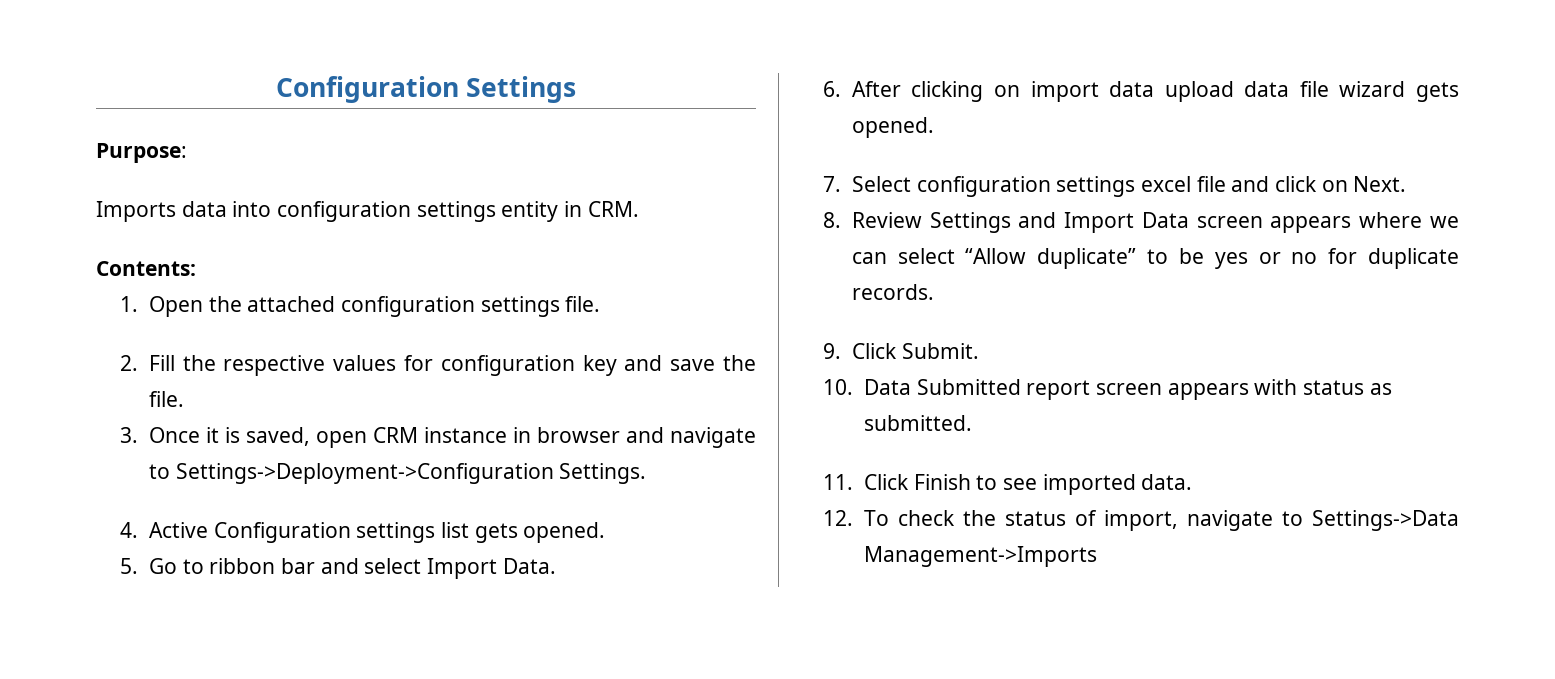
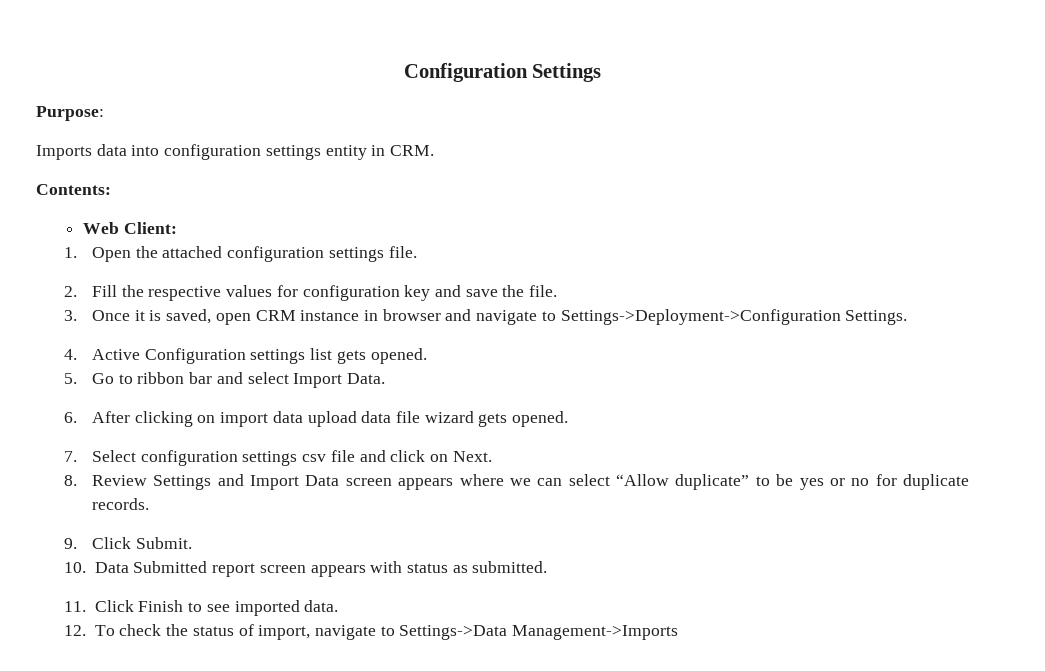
+ Web Client:
- 7. Select configuration settings excel file and click on Next.
+ 7. Select configuration settings csv file and click on Next.

